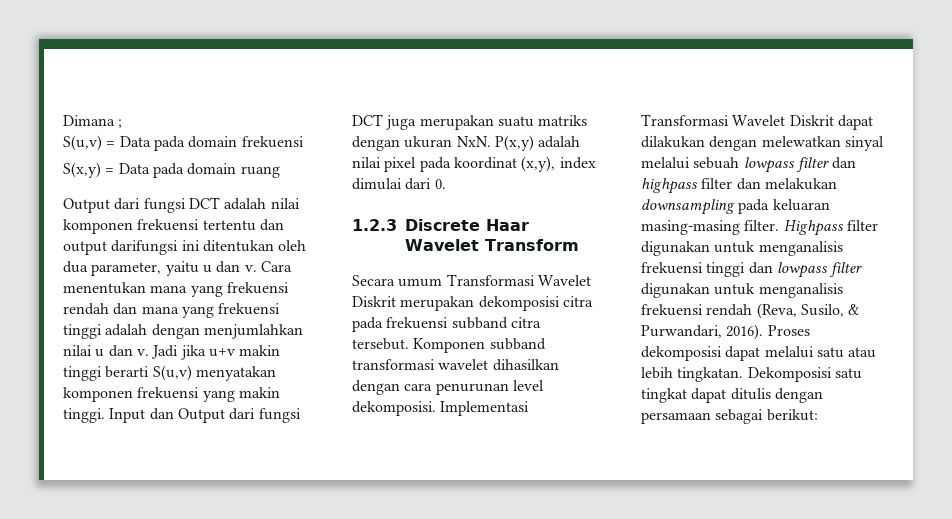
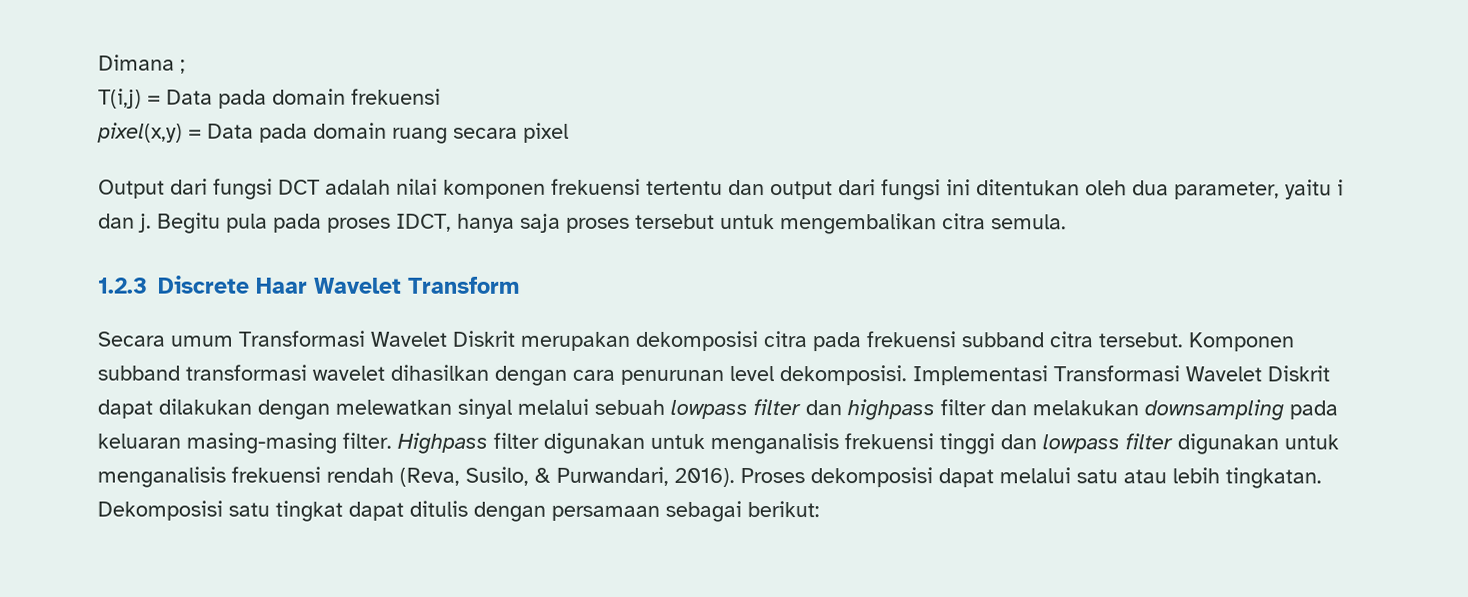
- S(u,v) = Data pada domain frekuensi
+ T(i,j) = Data pada domain frekuensi
- S(x,y) = Data pada domain ruang
+ pixel(x,y) = Data pada domain ruang secara pixel
- Output dari fungsi DCT adalah nilai komponen frekuensi tertentu dan output darifungsi ini ditentukan oleh dua parameter, yaitu u dan v. Cara menentukan mana yang frekuensi rendah dan mana yang frekuensi tinggi adalah dengan menjumlahkan nilai u dan v. Jadi jika u+v makin tinggi berarti S(u,v) menyatakan komponen frekuensi yang makin tinggi. Input dan Output dari fungsi DCT juga merupakan suatu matriks dengan ukuran NxN. P(x,y) adalah nilai pixel pada koordinat (x,y), index dimulai dari 0.
+ Output dari fungsi DCT adalah nilai komponen frekuensi tertentu dan output dari fungsi ini ditentukan oleh dua parameter, yaitu i dan j. Begitu pula pada proses IDCT, hanya saja proses tersebut untuk mengembalikan citra semula.

